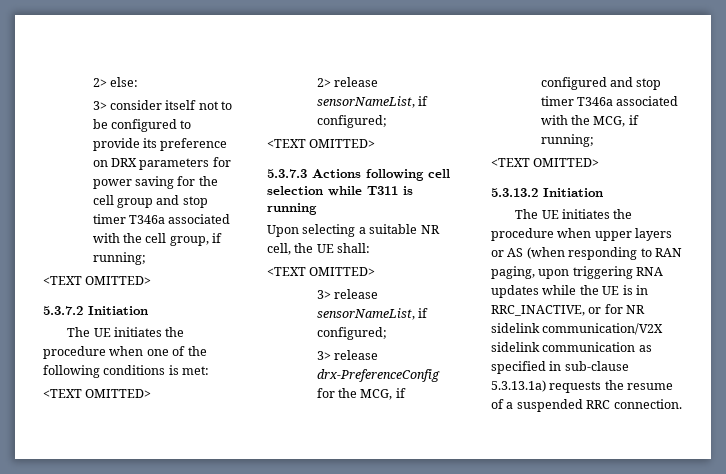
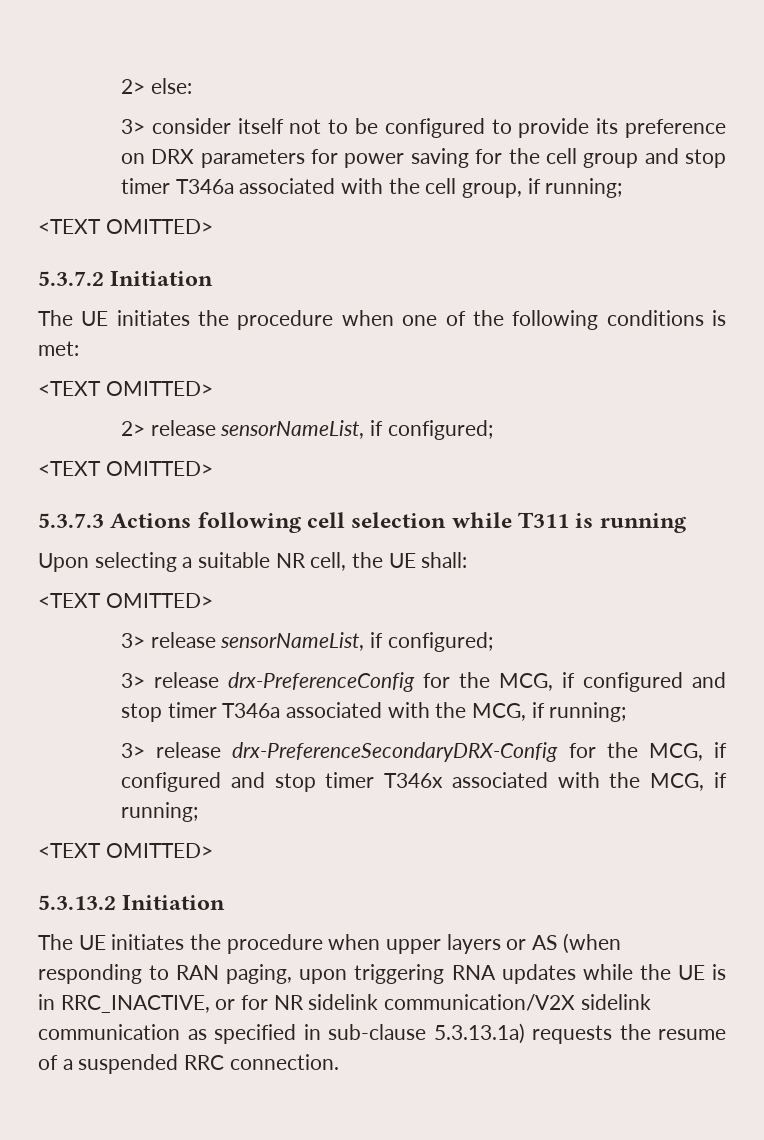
+ 3> release drx-PreferenceSecondaryDRX-Config for the MCG, if configured and stop timer T346x associated with the MCG, if running;

